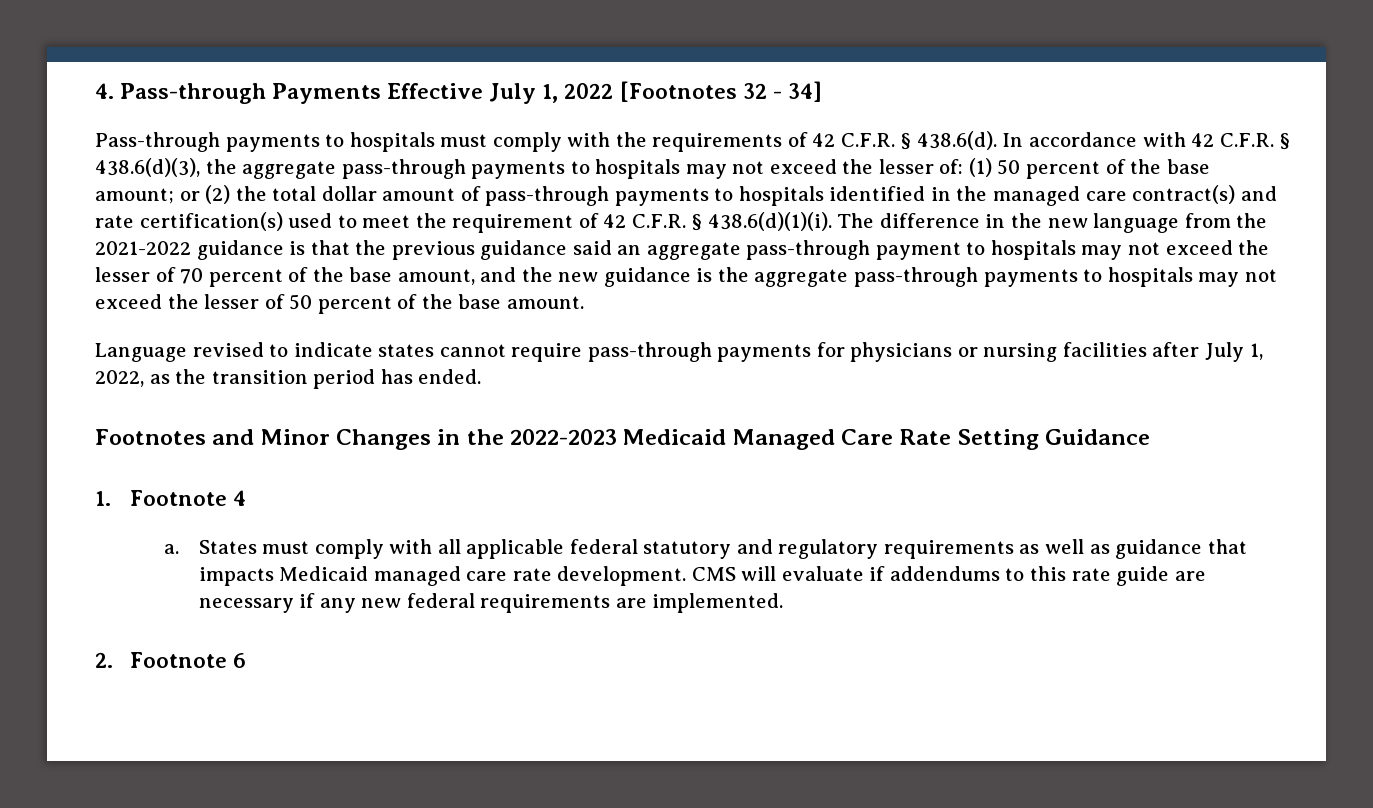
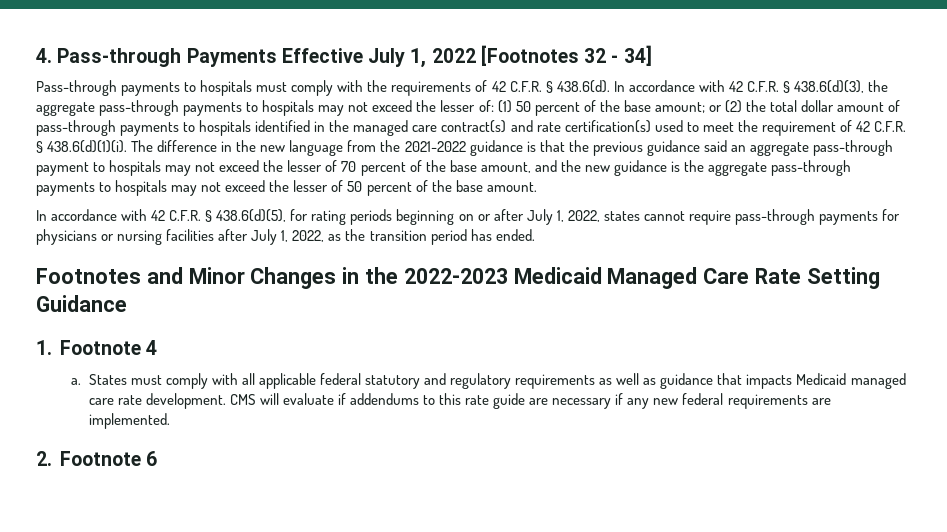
- Language revised to indicate states cannot require pass-through payments for physicians or nursing facilities after July 1, 2022, as the transition period has ended.
+ In accordance with 42 C.F.R. § 438.6(d)(5), for rating periods beginning on or after July 1, 2022, states cannot require pass-through payments for physicians or nursing facilities after July 1, 2022, as the transition period has ended.

